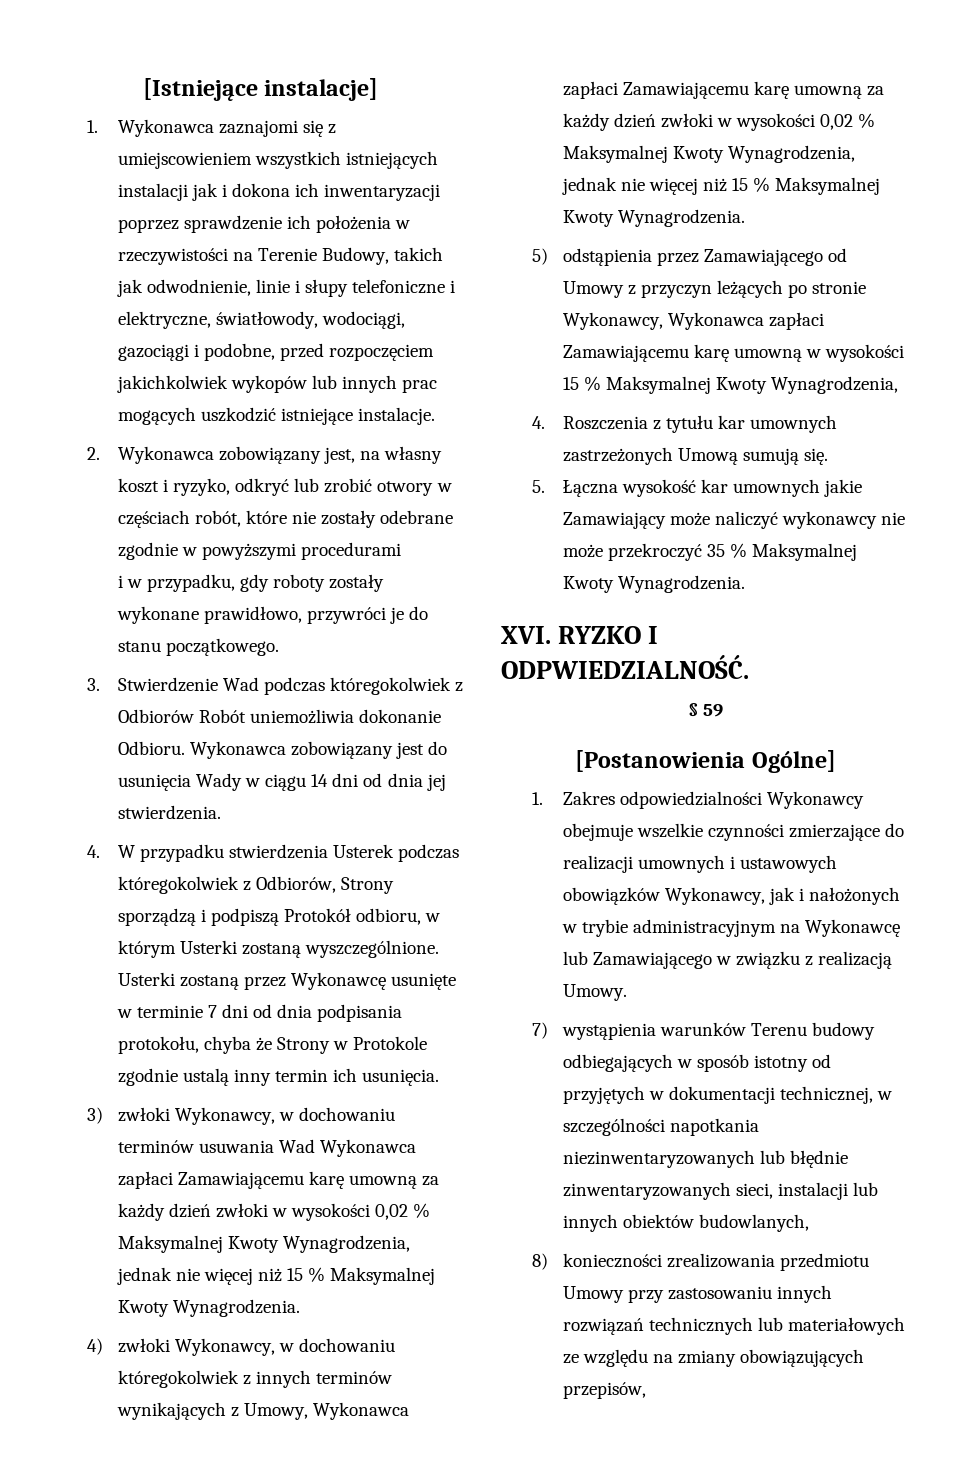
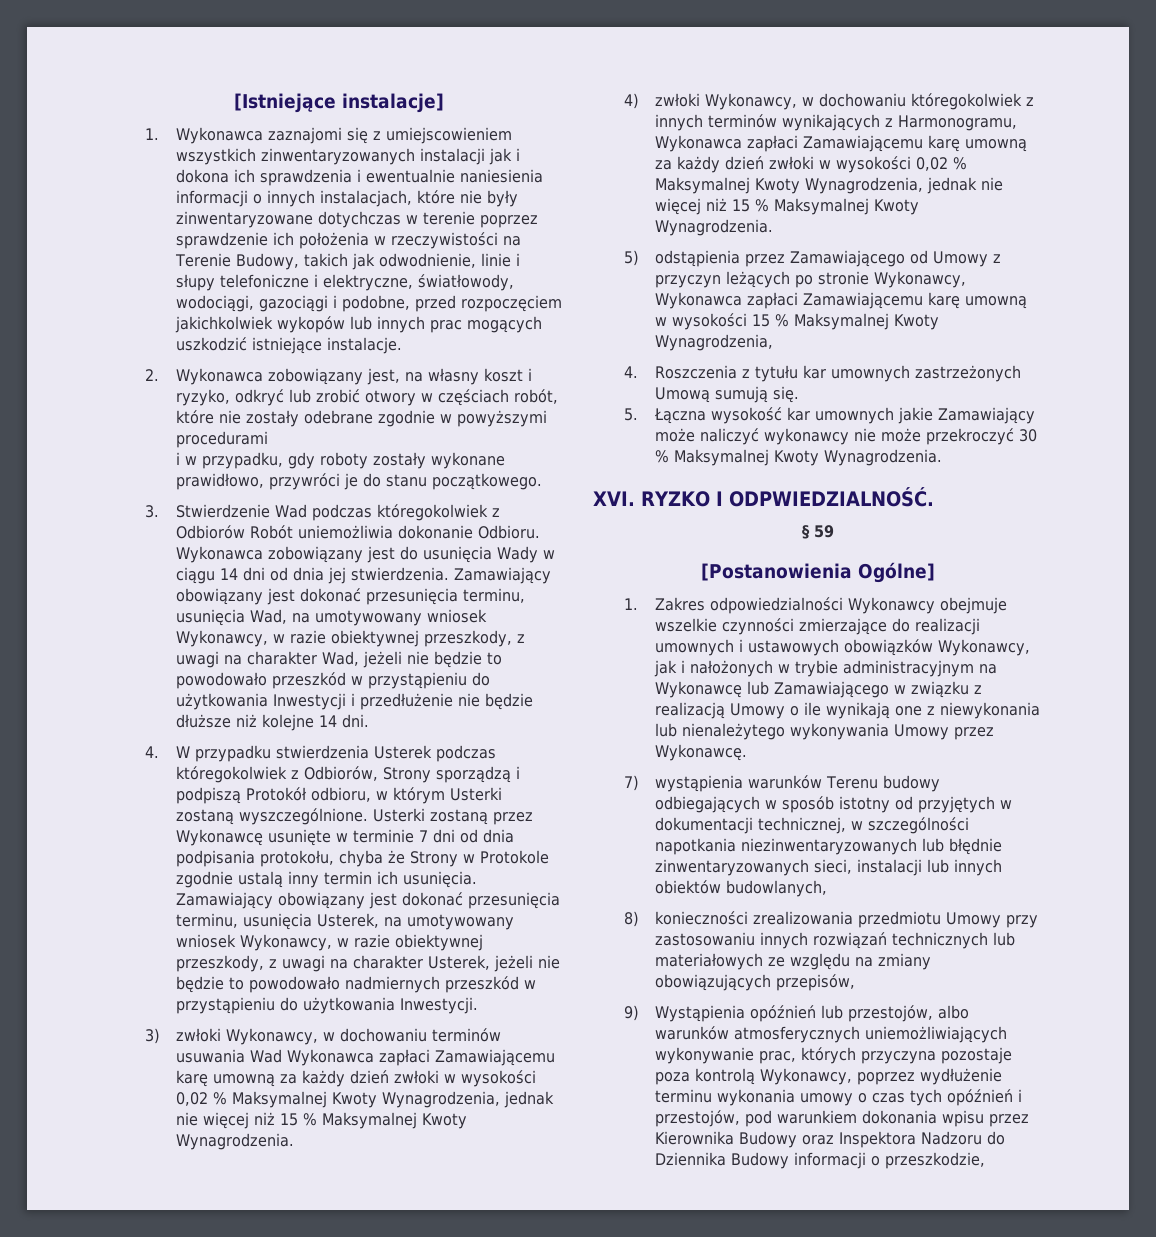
- 1. Wykonawca zaznajomi się z umiejscowieniem wszystkich istniejących instalacji jak i dokona ich inwentaryzacji poprzez sprawdzenie ich położenia w rzeczywistości na Terenie Budowy, takich jak odwodnienie, linie i słupy telefoniczne i elektryczne, światłowody, wodociągi, gazociągi i podobne, przed rozpoczęciem jakichkolwiek wykopów lub innych prac mogących uszkodzić istniejące instalacje.
+ 1. Wykonawca zaznajomi się z umiejscowieniem wszystkich zinwentaryzowanych instalacji jak i dokona ich sprawdzenia i ewentualnie naniesienia informacji o innych instalacjach, które nie były zinwentaryzowane dotychczas w terenie poprzez sprawdzenie ich położenia w rzeczywistości na Terenie Budowy, takich jak odwodnienie, linie i słupy telefoniczne i elektryczne, światłowody, wodociągi, gazociągi i podobne, przed rozpoczęciem jakichkolwiek wykopów lub innych prac mogących uszkodzić istniejące instalacje.
+ Zamawiający obowiązany jest dokonać przesunięcia terminu, usunięcia Wad, na umotywowany wniosek Wykonawcy, w razie obiektywnej przeszkody, z uwagi na charakter Wad, jeżeli nie będzie to powodowało przeszkód w przystąpieniu do użytkowania Inwestycji i przedłużenie nie będzie dłuższe niż kolejne 14 dni.
+ Zamawiający obowiązany jest dokonać przesunięcia terminu, usunięcia Usterek, na umotywowany wniosek Wykonawcy, w razie obiektywnej przeszkody, z uwagi na charakter Usterek, jeżeli nie będzie to powodowało nadmiernych przeszkód w przystąpieniu do użytkowania Inwestycji.
- 4) zwłoki Wykonawcy, w dochowaniu któregokolwiek z innych terminów wynikających z Umowy, Wykonawca zapłaci Zamawiającemu karę umowną za każdy dzień zwłoki w wysokości 0,02 % Maksymalnej Kwoty Wynagrodzenia, jednak nie więcej niż 15 % Maksymalnej Kwoty Wynagrodzenia.
+ 4) zwłoki Wykonawcy, w dochowaniu któregokolwiek z innych terminów wynikających z Harmonogramu, Wykonawca zapłaci Zamawiającemu karę umowną za każdy dzień zwłoki w wysokości 0,02 % Maksymalnej Kwoty Wynagrodzenia, jednak nie więcej niż 15 % Maksymalnej Kwoty Wynagrodzenia.
- 5. Łączna wysokość kar umownych jakie Zamawiający może naliczyć wykonawcy nie może przekroczyć 35 % Maksymalnej Kwoty Wynagrodzenia.
+ 5. Łączna wysokość kar umownych jakie Zamawiający może naliczyć wykonawcy nie może przekroczyć 30 % Maksymalnej Kwoty Wynagrodzenia.
- 1. Zakres odpowiedzialności Wykonawcy obejmuje wszelkie czynności zmierzające do realizacji umownych i ustawowych obowiązków Wykonawcy, jak i nałożonych w trybie administracyjnym na Wykonawcę lub Zamawiającego w związku z realizacją Umowy.
+ 1. Zakres odpowiedzialności Wykonawcy obejmuje wszelkie czynności zmierzające do realizacji umownych i ustawowych obowiązków Wykonawcy, jak i nałożonych w trybie administracyjnym na Wykonawcę lub Zamawiającego w związku z realizacją Umowy o ile wynikają one z niewykonania lub nienależytego wykonywania Umowy przez Wykonawcę.
+ 9) Wystąpienia opóźnień lub przestojów, albo warunków atmosferycznych uniemożliwiających wykonywanie prac, których przyczyna pozostaje poza kontrolą Wykonawcy, poprzez wydłużenie terminu wykonania umowy o czas tych opóźnień i przestojów, pod warunkiem dokonania wpisu przez Kierownika Budowy oraz Inspektora Nadzoru do Dziennika Budowy informacji o przeszkodzie,

